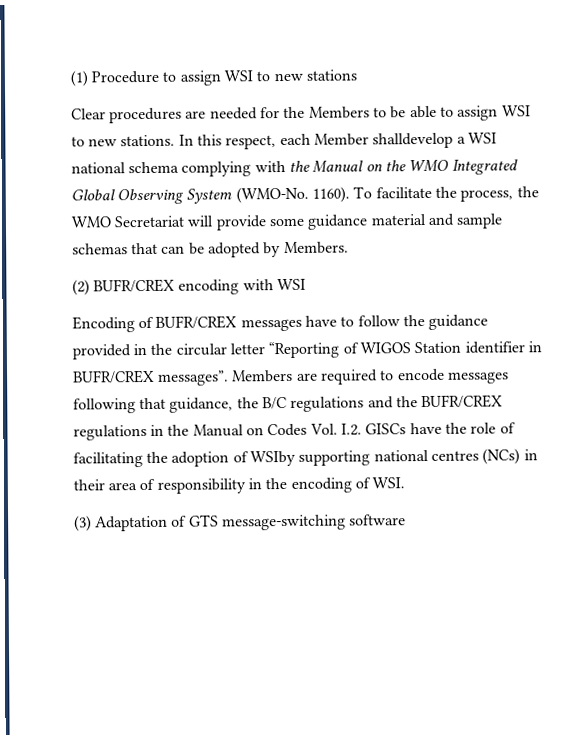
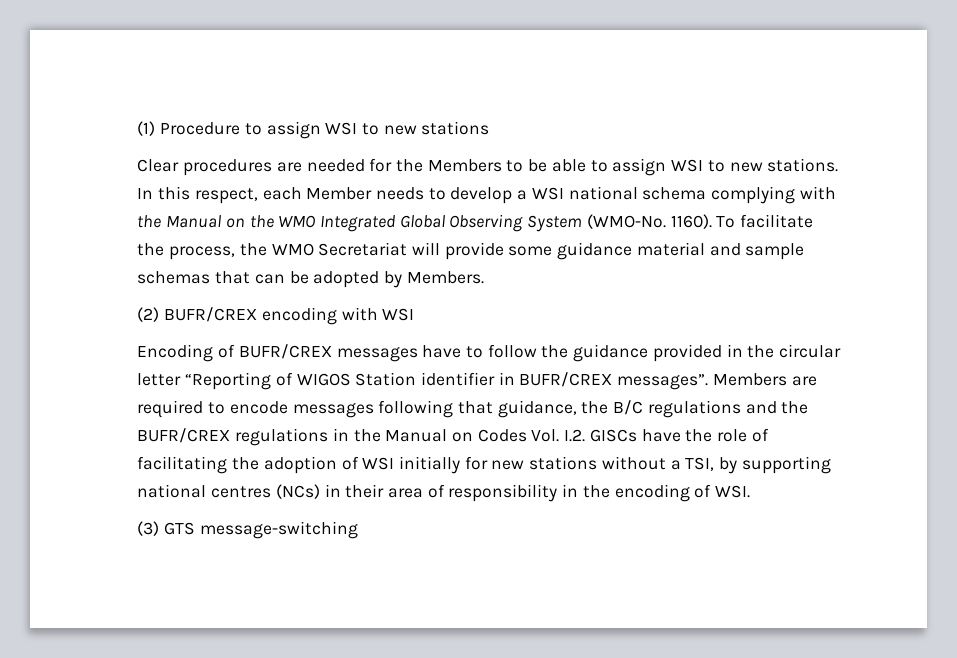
- In this respect, each Member shalldevelop a WSI national schema complying with the Manual on the WMO Integrated Global Observing System (WMO-No.
+ In this respect, each Member needs to develop a WSI national schema complying with the Manual on the WMO Integrated Global Observing System (WMO-No.
- Members are required to encode messages following that guidance, the B/C regulations and the BUFR/CREX regulations in the Manual on Codes Vol. I.2. GISCs have the role of facilitating the adoption of WSIby supporting national centres (NCs) in their area of responsibility in the encoding of WSI.
+ Members are required to encode messages following that guidance, the B/C regulations and the BUFR/CREX regulations in the Manual on Codes Vol. I.2. GISCs have the role of facilitating the adoption of WSI initially for new stations without a TSI, by supporting national centres (NCs) in their area of responsibility in the encoding of WSI.
- (3) Adaptation of GTS message-switching software
+ (3) GTS message-switching

